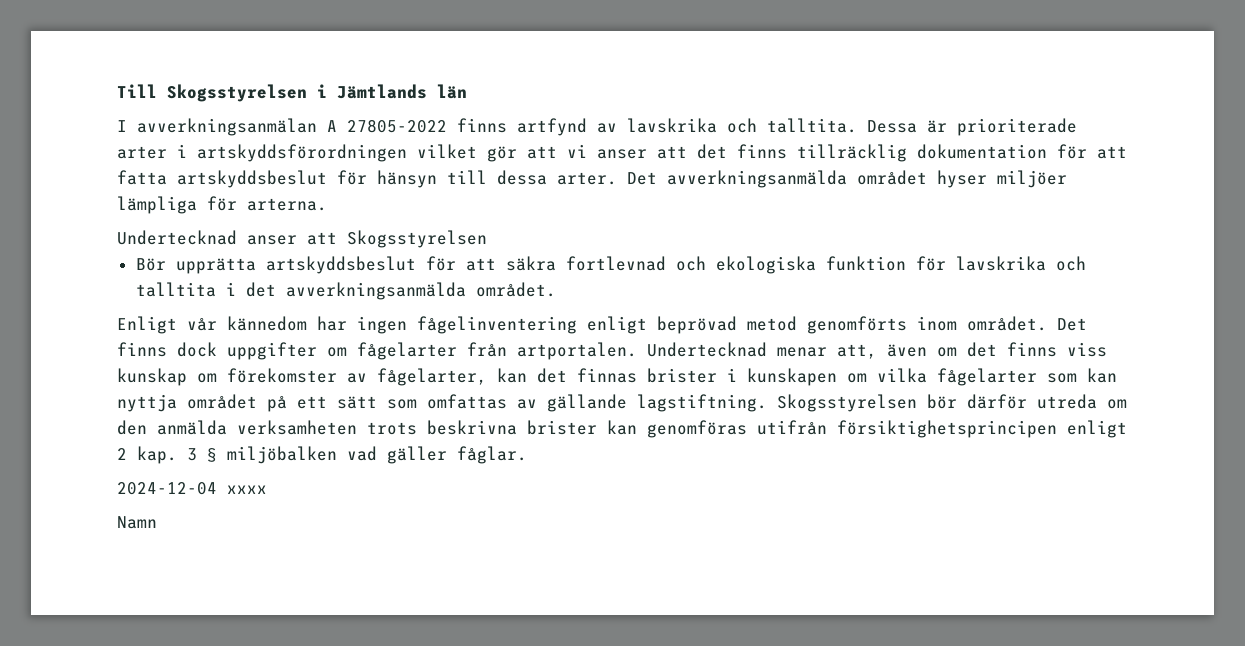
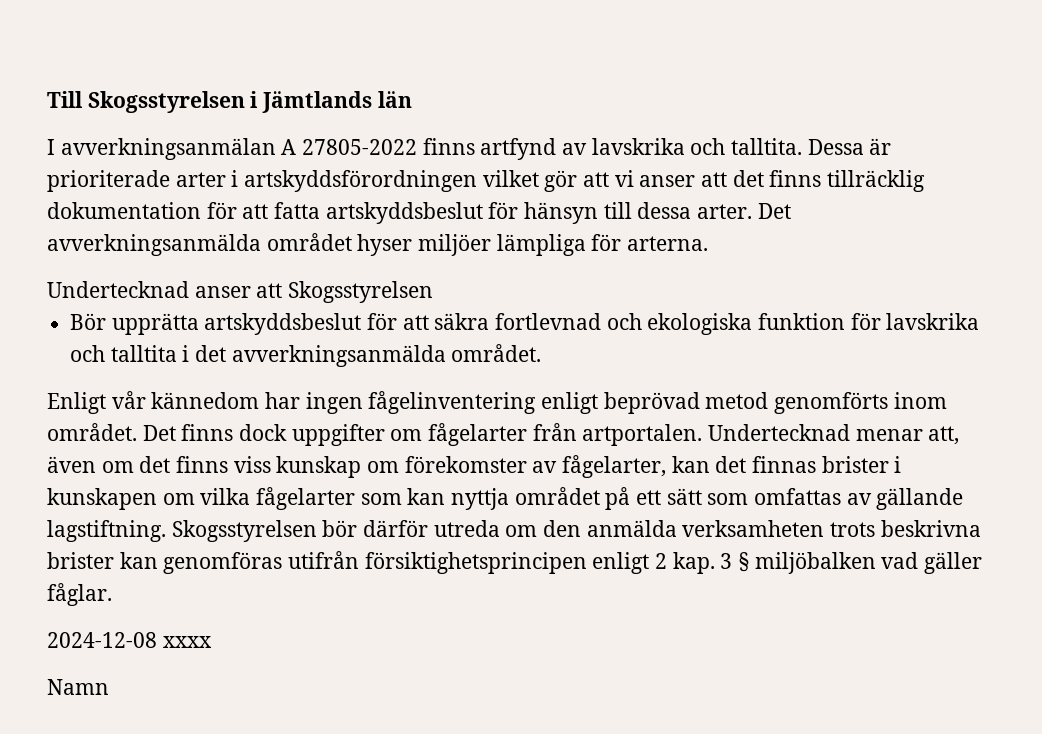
- 2024-12-04 xxxx
+ 2024-12-08 xxxx

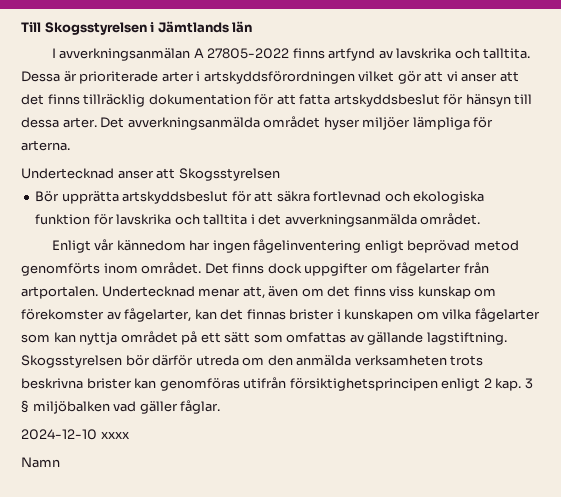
- 2024-12-08 xxxx
+ 2024-12-10 xxxx

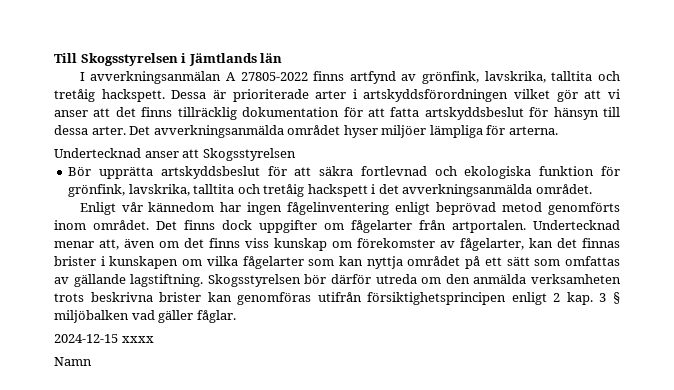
- I avverkningsanmälan A 27805-2022 finns artfynd av lavskrika och talltita.
+ I avverkningsanmälan A 27805-2022 finns artfynd av grönfink, lavskrika, talltita och tretåig hackspett.
- Bör upprätta artskyddsbeslut för att säkra fortlevnad och ekologiska funktion för lavskrika och talltita i det avverkningsanmälda området.
+ Bör upprätta artskyddsbeslut för att säkra fortlevnad och ekologiska funktion för grönfink, lavskrika, talltita och tretåig hackspett i det avverkningsanmälda området.
- 2024-12-10 xxxx
+ 2024-12-15 xxxx

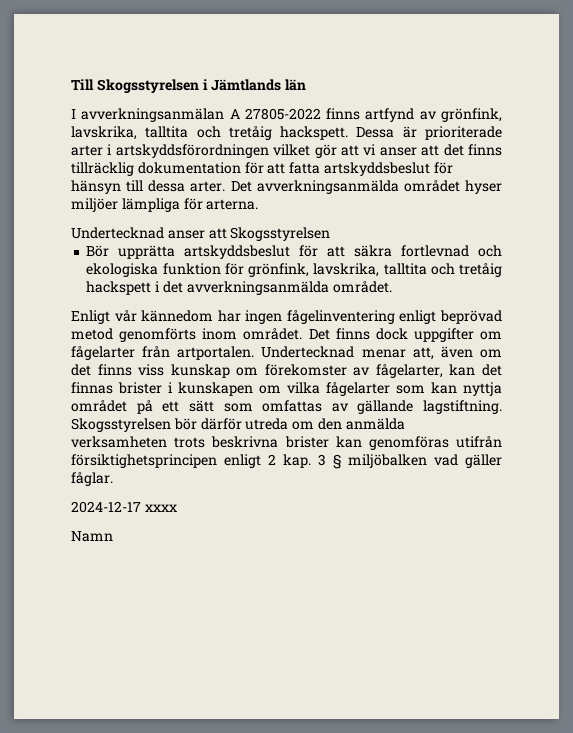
- 2024-12-15 xxxx
+ 2024-12-17 xxxx

